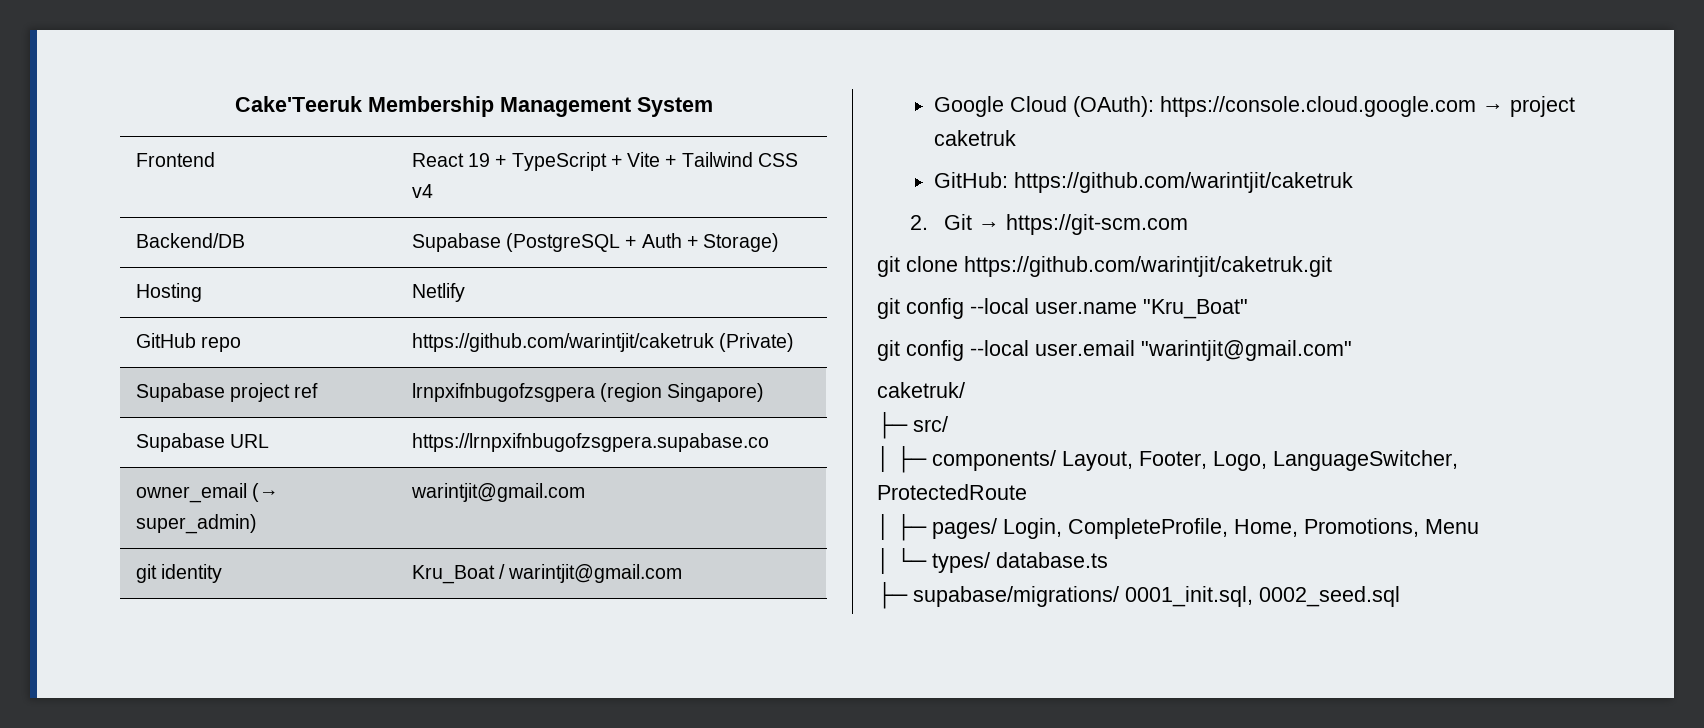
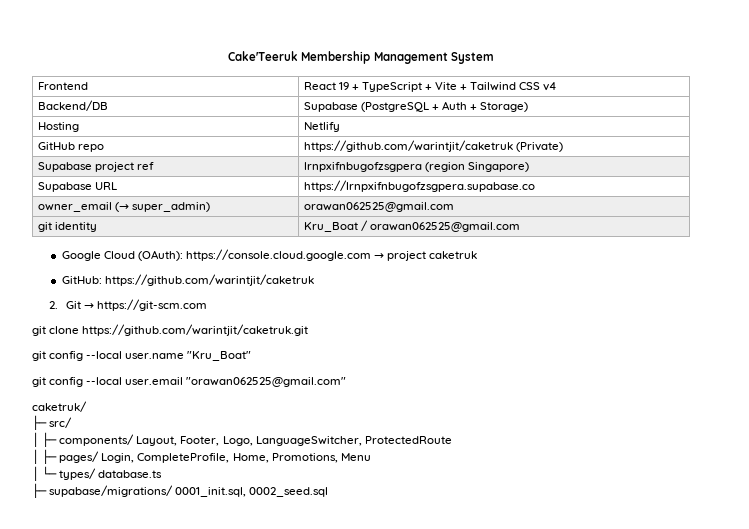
- owner_email (→ super_admin) | warintjit@gmail.com
+ owner_email (→ super_admin) | orawan062525@gmail.com
- git identity | Kru_Boat / warintjit@gmail.com
+ git identity | Kru_Boat / orawan062525@gmail.com
- git config --local user.email "warintjit@gmail.com"
+ git config --local user.email "orawan062525@gmail.com"

